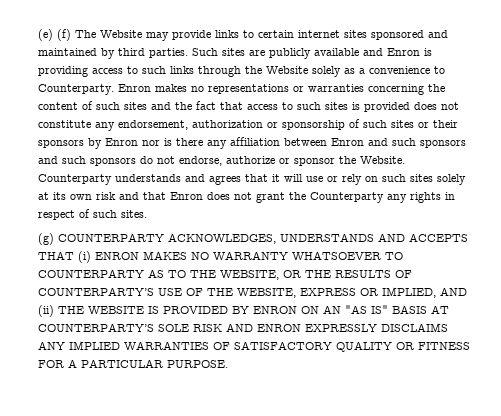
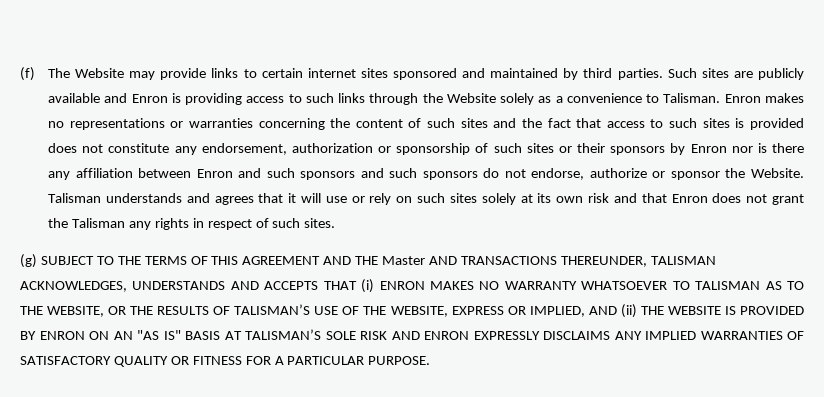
- (e) (f) The Website may provide links to certain internet sites sponsored and maintained by third parties.
+ (f) The Website may provide links to certain internet sites sponsored and maintained by third parties.
- Such sites are publicly available and Enron is providing access to such links through the Website solely as a convenience to Counterparty.
+ Such sites are publicly available and Enron is providing access to such links through the Website solely as a convenience to Talisman.
- Counterparty understands and agrees that it will use or rely on such sites solely at its own risk and that Enron does not grant the Counterparty any rights in respect of such sites.
+ Talisman understands and agrees that it will use or rely on such sites solely at its own risk and that Enron does not grant the Talisman any rights in respect of such sites.
- (g) COUNTERPARTY ACKNOWLEDGES, UNDERSTANDS AND ACCEPTS THAT (i) ENRON MAKES NO WARRANTY WHATSOEVER TO COUNTERPARTY AS TO THE WEBSITE, OR THE RESULTS OF COUNTERPARTY’S USE OF THE WEBSITE, EXPRESS OR IMPLIED, AND (ii) THE WEBSITE IS PROVIDED BY ENRON ON AN "AS IS" BASIS AT COUNTERPARTY’S SOLE RISK AND ENRON EXPRESSLY DISCLAIMS ANY IMPLIED WARRANTIES OF SATISFACTORY QUALITY OR FITNESS FOR A PARTICULAR PURPOSE.
+ (g) SUBJECT TO THE TERMS OF THIS AGREEMENT AND THE Master AND TRANSACTIONS THEREUNDER, TALISMAN ACKNOWLEDGES, UNDERSTANDS AND ACCEPTS THAT (i) ENRON MAKES NO WARRANTY WHATSOEVER TO TALISMAN AS TO THE WEBSITE, OR THE RESULTS OF TALISMAN’S USE OF THE WEBSITE, EXPRESS OR IMPLIED, AND (ii) THE WEBSITE IS PROVIDED BY ENRON ON AN "AS IS" BASIS AT TALISMAN’S SOLE RISK AND ENRON EXPRESSLY DISCLAIMS ANY IMPLIED WARRANTIES OF SATISFACTORY QUALITY OR FITNESS FOR A PARTICULAR PURPOSE.

